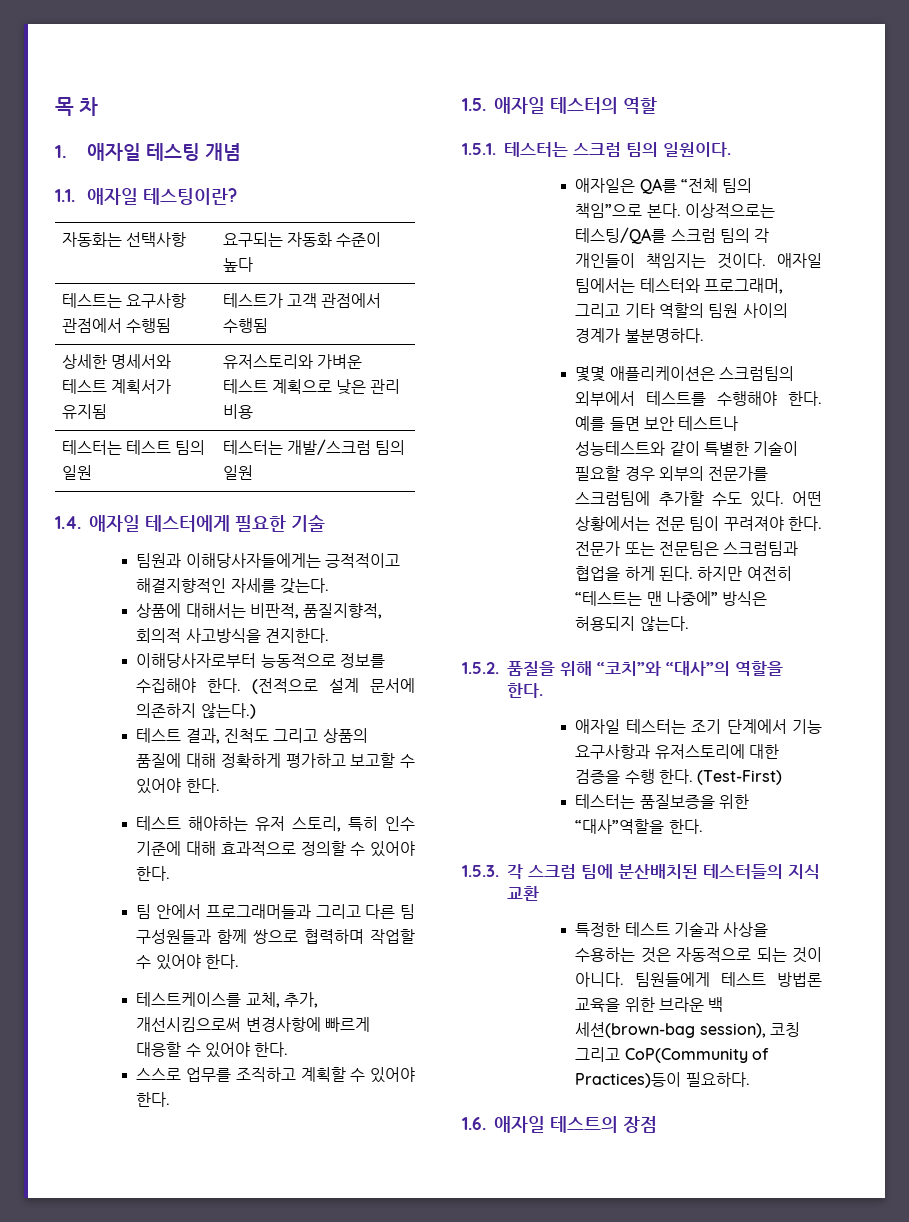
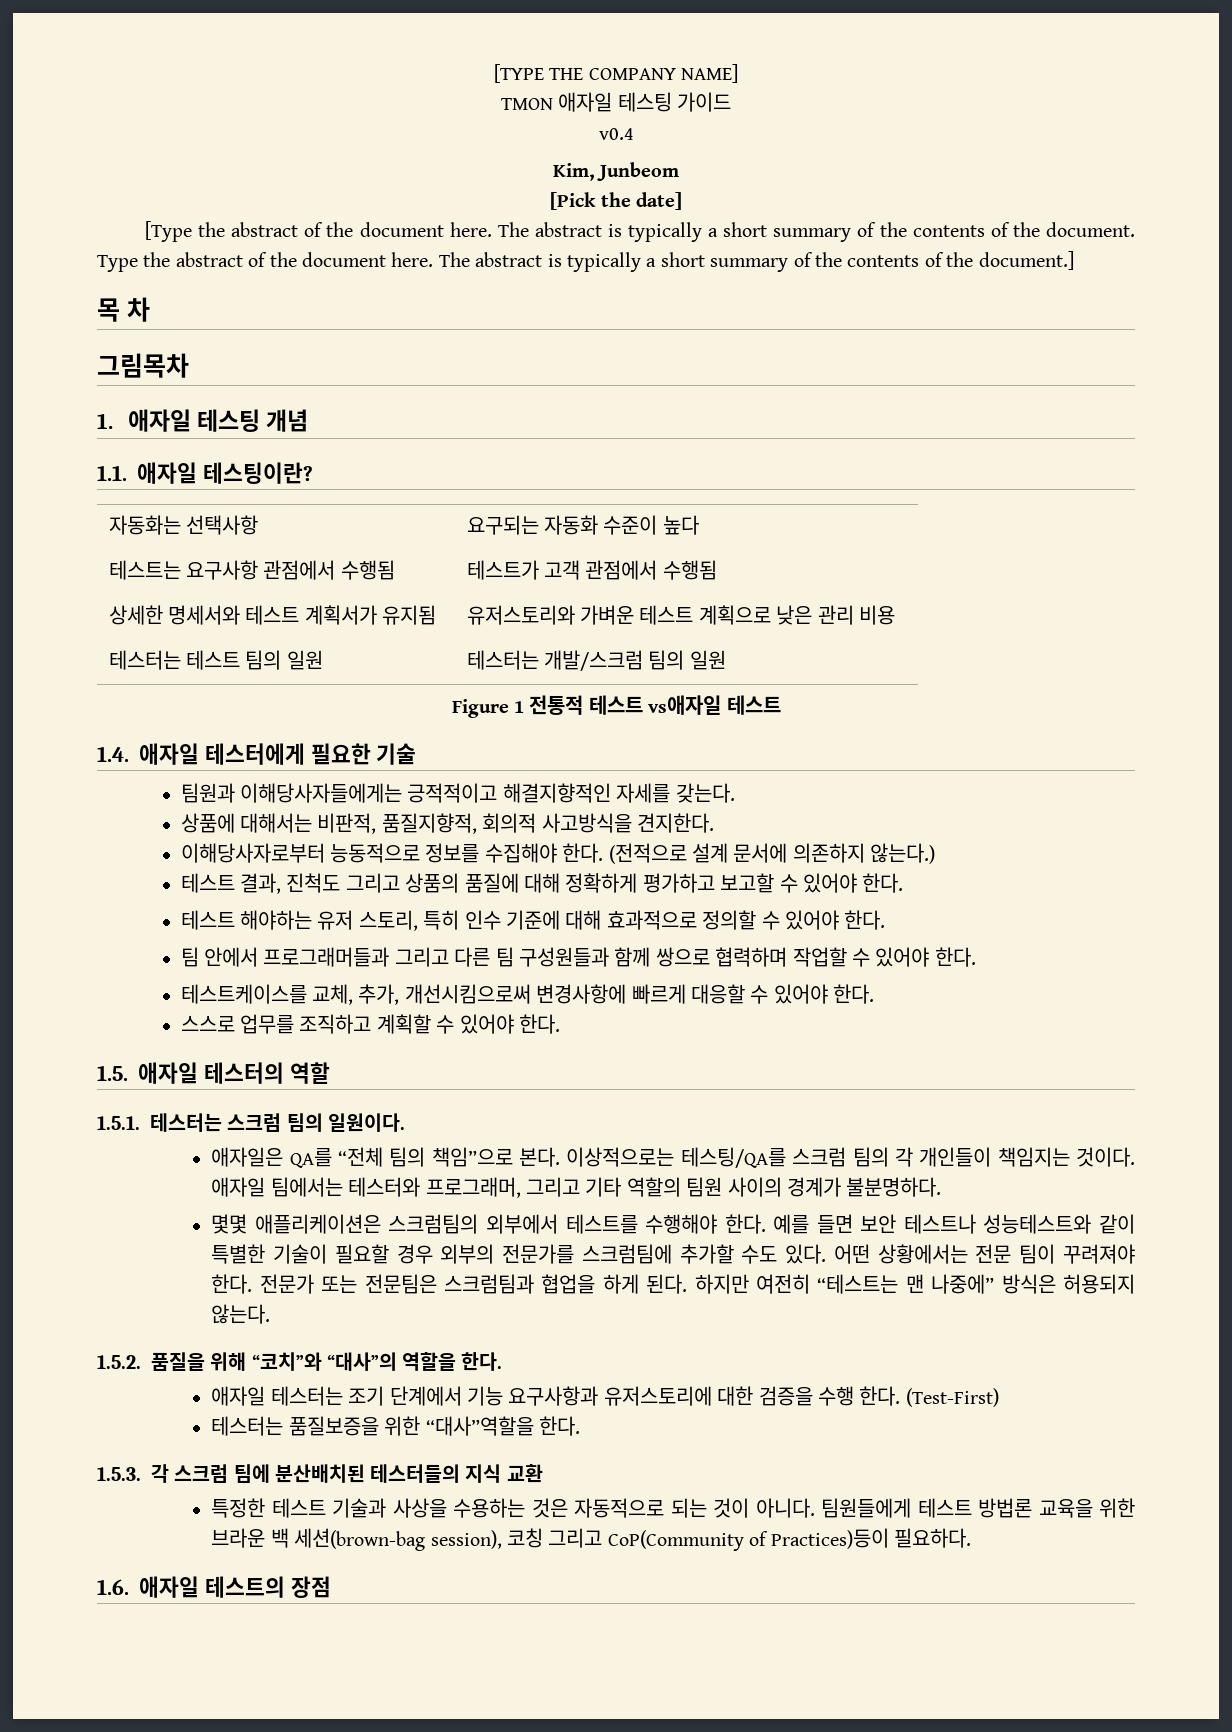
+ [TYPE THE COMPANY NAME]
+ TMON 애자일 테스팅 가이드
+ v0.4
+ Kim, Junbeom
+ [Pick the date]
+ [Type the abstract of the document here. The abstract is typically a short summary of the contents of the document. Type the abstract of the document here. The abstract is typically a short summary of the contents of the document.]
+ 그림목차
+ Figure 1 전통적 테스트 vs애자일 테스트

